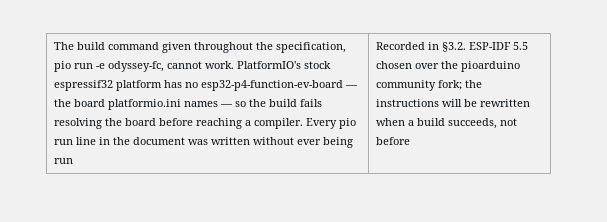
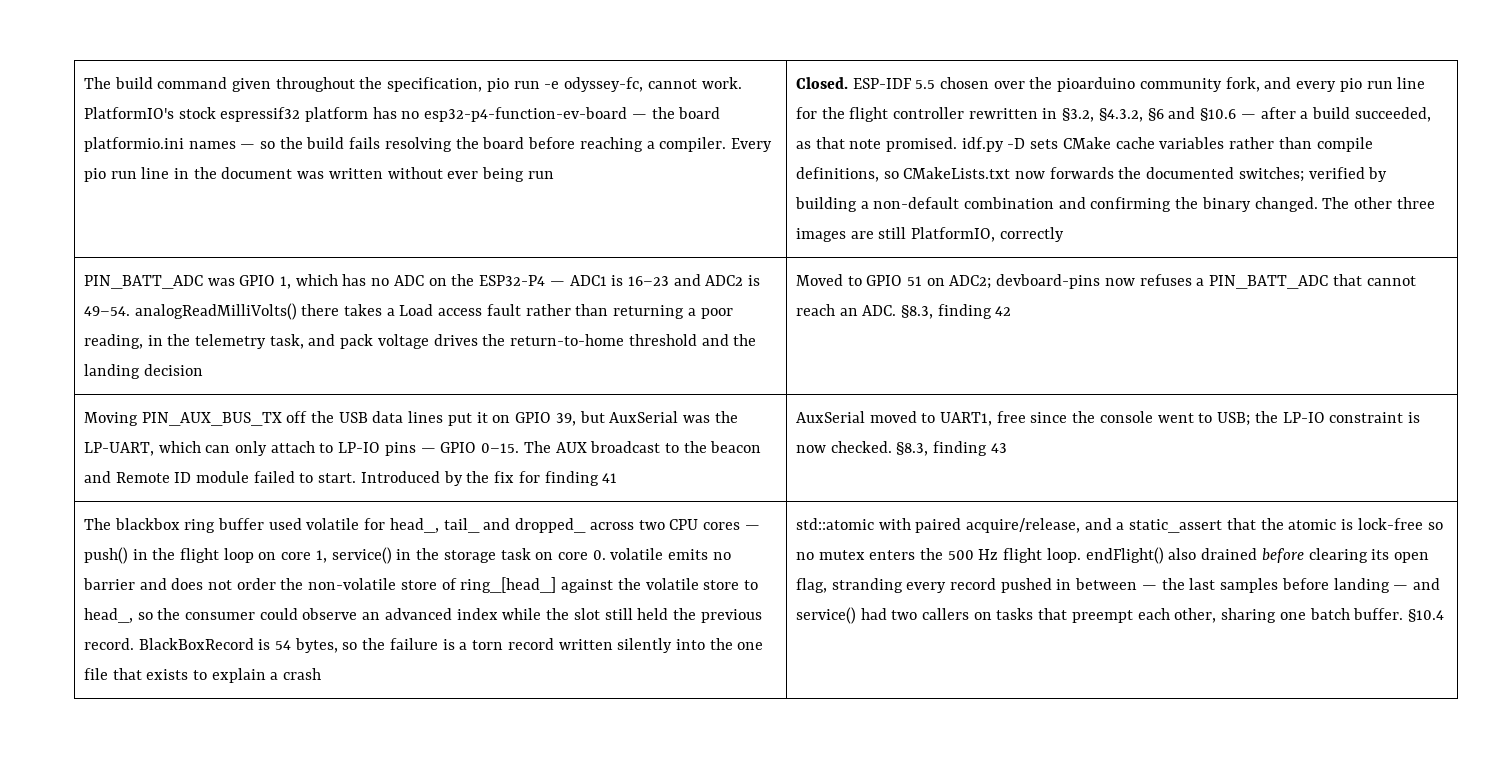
- Recorded in §3.2. ESP-IDF 5.5 chosen over the pioarduino community fork; the instructions will be rewritten when a build succeeds, not before
+ Closed. ESP-IDF 5.5 chosen over the pioarduino community fork, and every pio run line for the flight controller rewritten in §3.2, §4.3.2, §6 and §10.6 — after a build succeeded, as that note promised. idf.py -D sets CMake cache variables rather than compile definitions, so CMakeLists.txt now forwards the documented switches; verified by building a non-default combination and confirming the binary changed. The other three images are still PlatformIO, correctly
+ PIN_BATT_ADC was GPIO 1, which has no ADC on the ESP32-P4 — ADC1 is 16–23 and ADC2 is 49–54. analogReadMilliVolts() there takes a Load access fault rather than returning a poor reading, in the telemetry task, and pack voltage drives the return-to-home threshold and the landing decision | Moved to GPIO 51 on ADC2; devboard-pins now refuses a PIN_BATT_ADC that cannot reach an ADC. §8.3, finding 42
+ Moving PIN_AUX_BUS_TX off the USB data lines put it on GPIO 39, but AuxSerial was the LP-UART, which can only attach to LP-IO pins — GPIO 0–15. The AUX broadcast to the beacon and Remote ID module failed to start. Introduced by the fix for finding 41 | AuxSerial moved to UART1, free since the console went to USB; the LP-IO constraint is now checked. §8.3, finding 43
+ The blackbox ring buffer used volatile for head_, tail_ and dropped_ across two CPU cores — push() in the flight loop on core 1, service() in the storage task on core 0. volatile emits no barrier and does not order the non-volatile store of ring_[head_] against the volatile store to head_, so the consumer could observe an advanced index while the slot still held the previous record. BlackBoxRecord is 54 bytes, so the failure is a torn record written silently into the one file that exists to explain a crash | std::atomic with paired acquire/release, and a static_assert that the atomic is lock-free so no mutex enters the 500 Hz flight loop. endFlight() also drained before clearing its open flag, stranding every record pushed in between — the last samples before landing — and service() had two callers on tasks that preempt each other, sharing one batch buffer. §10.4

